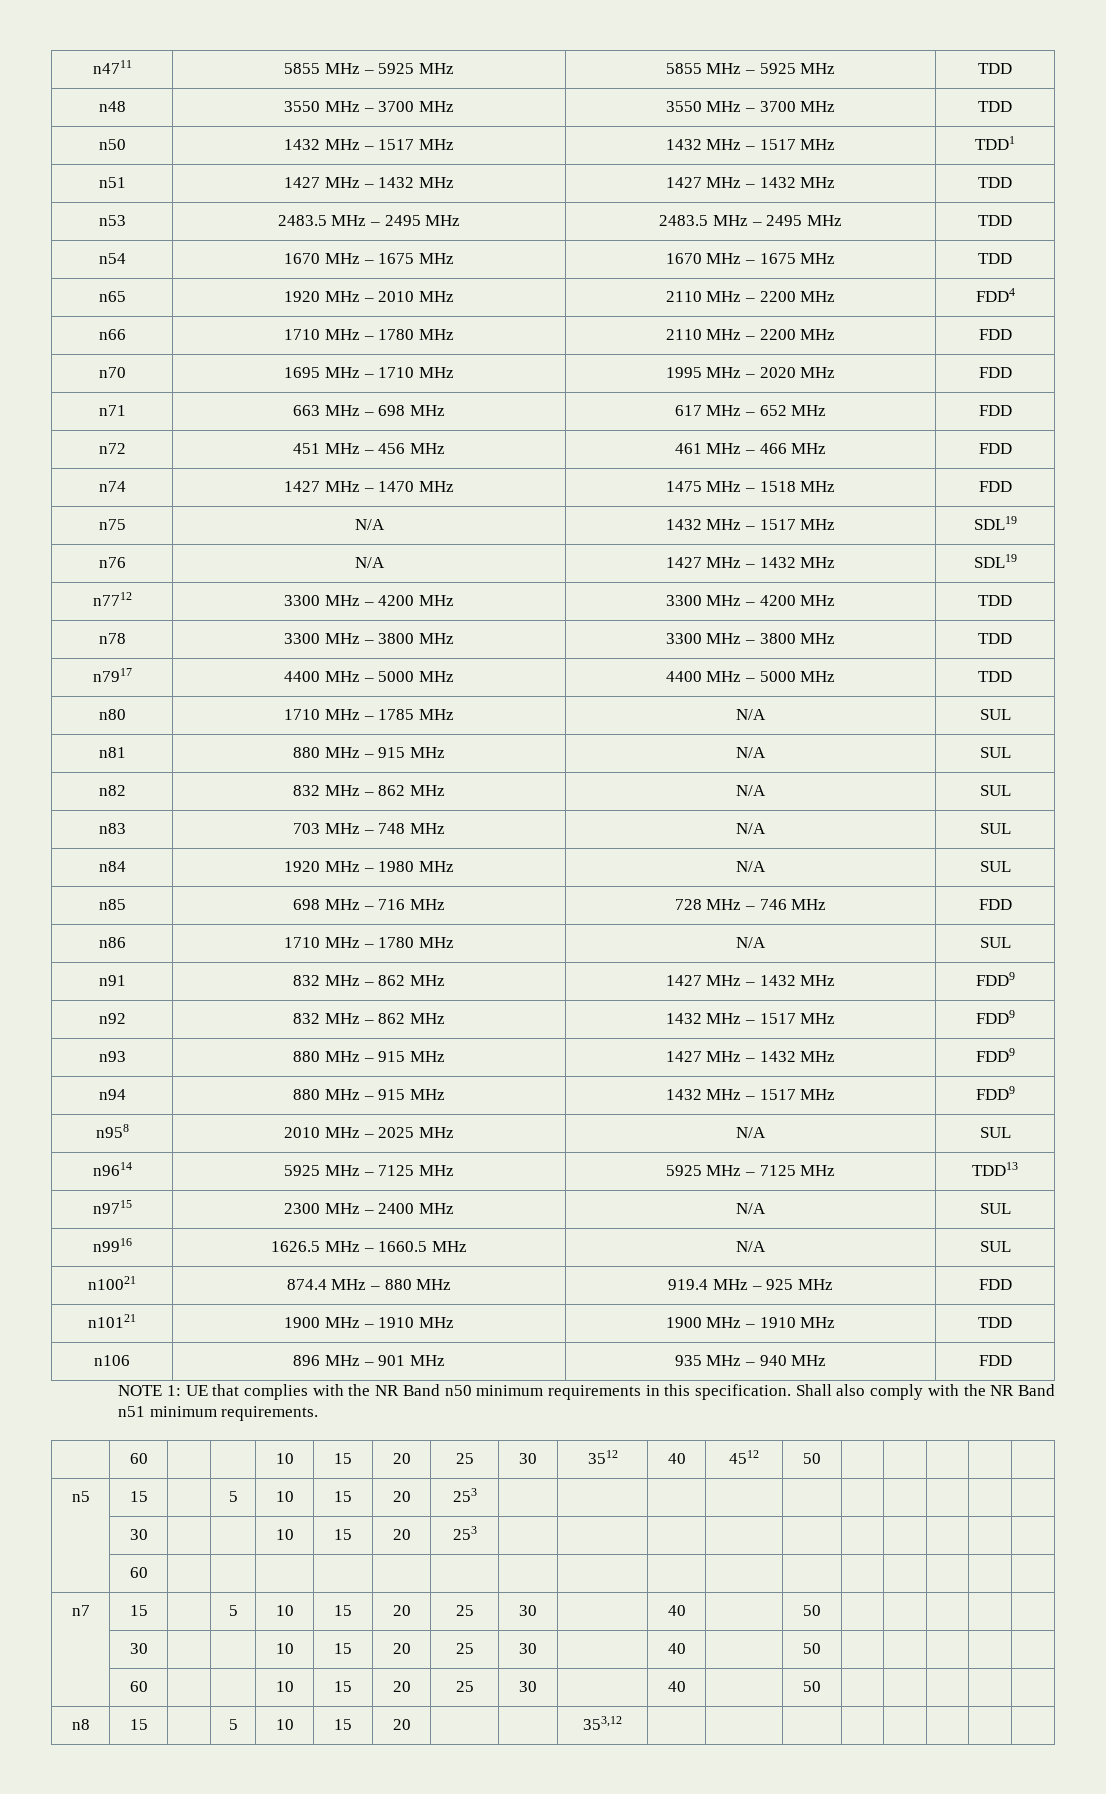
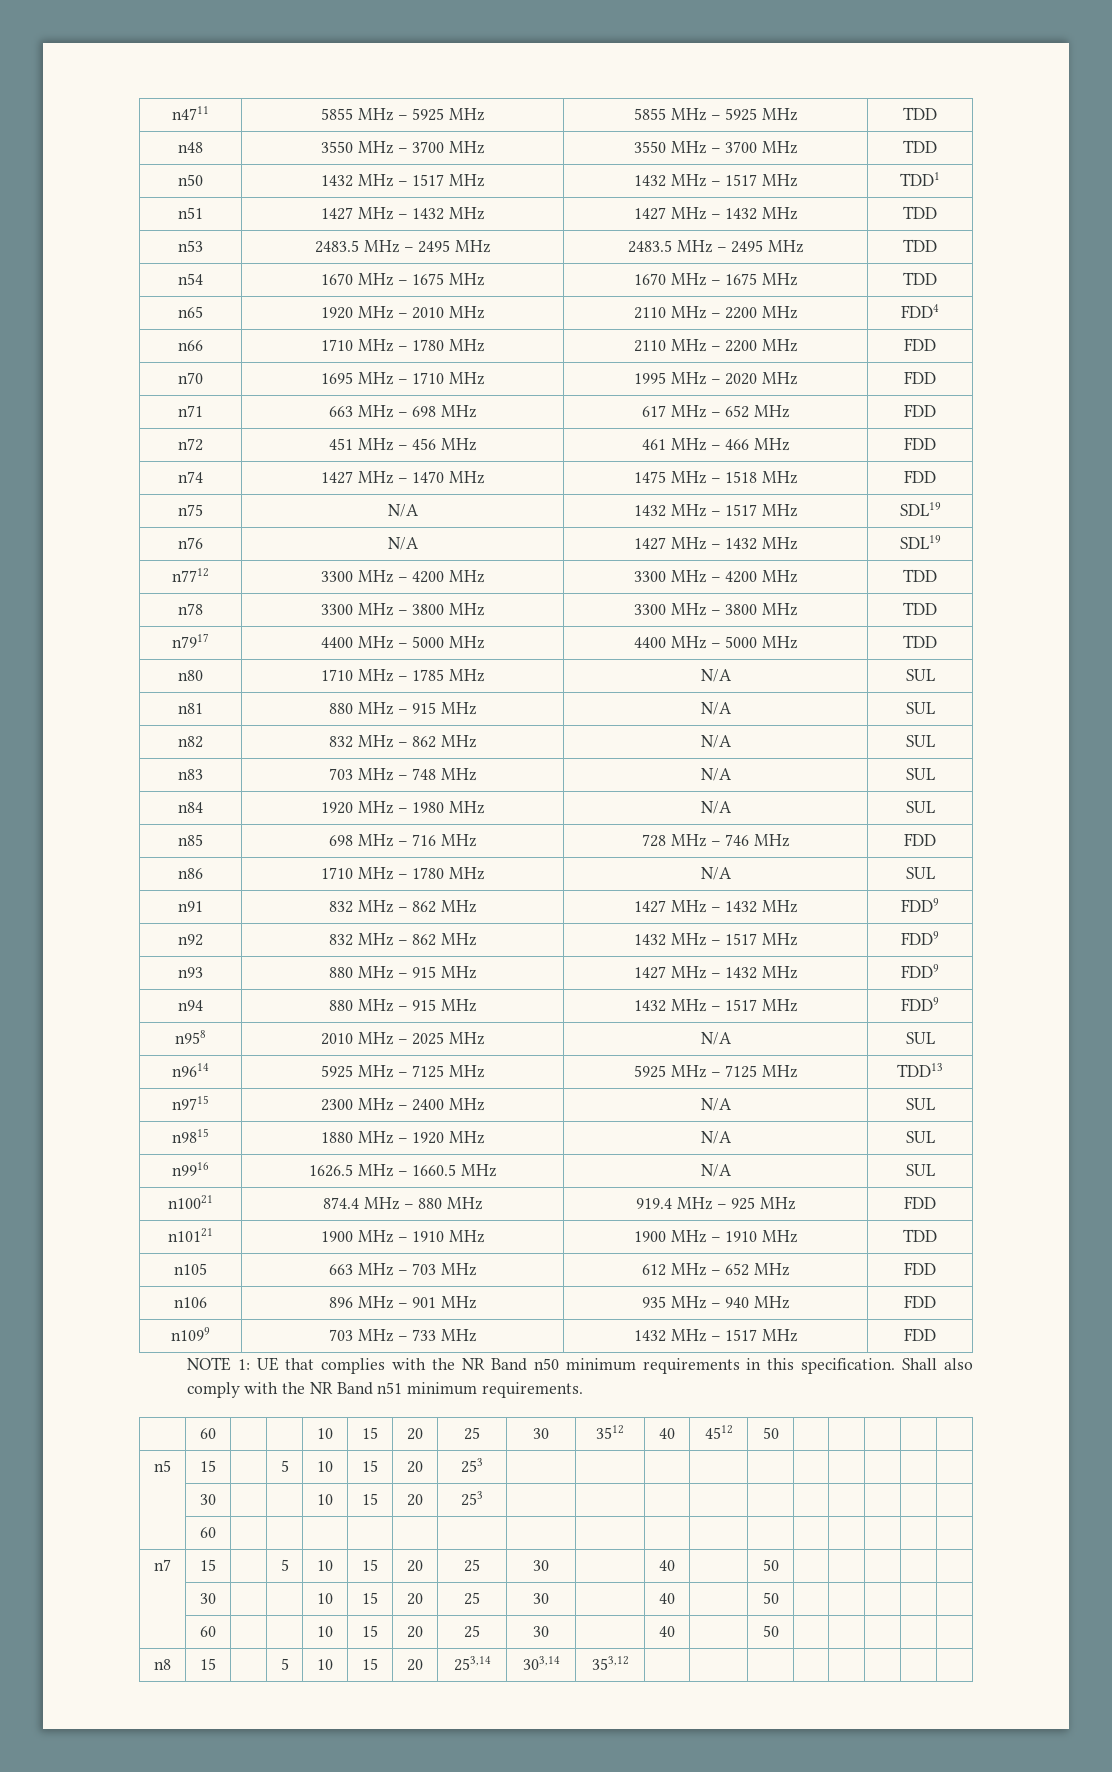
+ n9815 | 1880 MHz – 1920 MHz | N/A | SUL
+ n105 | 663 MHz – 703 MHz | 612 MHz – 652 MHz | FDD
+ n1099 | 703 MHz – 733 MHz | 1432 MHz – 1517 MHz | FDD
- n8 | 15 | | 5 | 10 | 15 | 20 | | | 353,12 | | | | | | | |
+ n8 | 15 | | 5 | 10 | 15 | 20 | 253,14 | 303,14 | 353,12 | | | | | | | |

